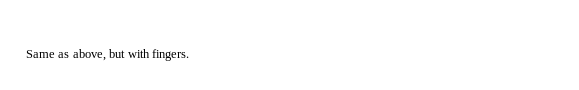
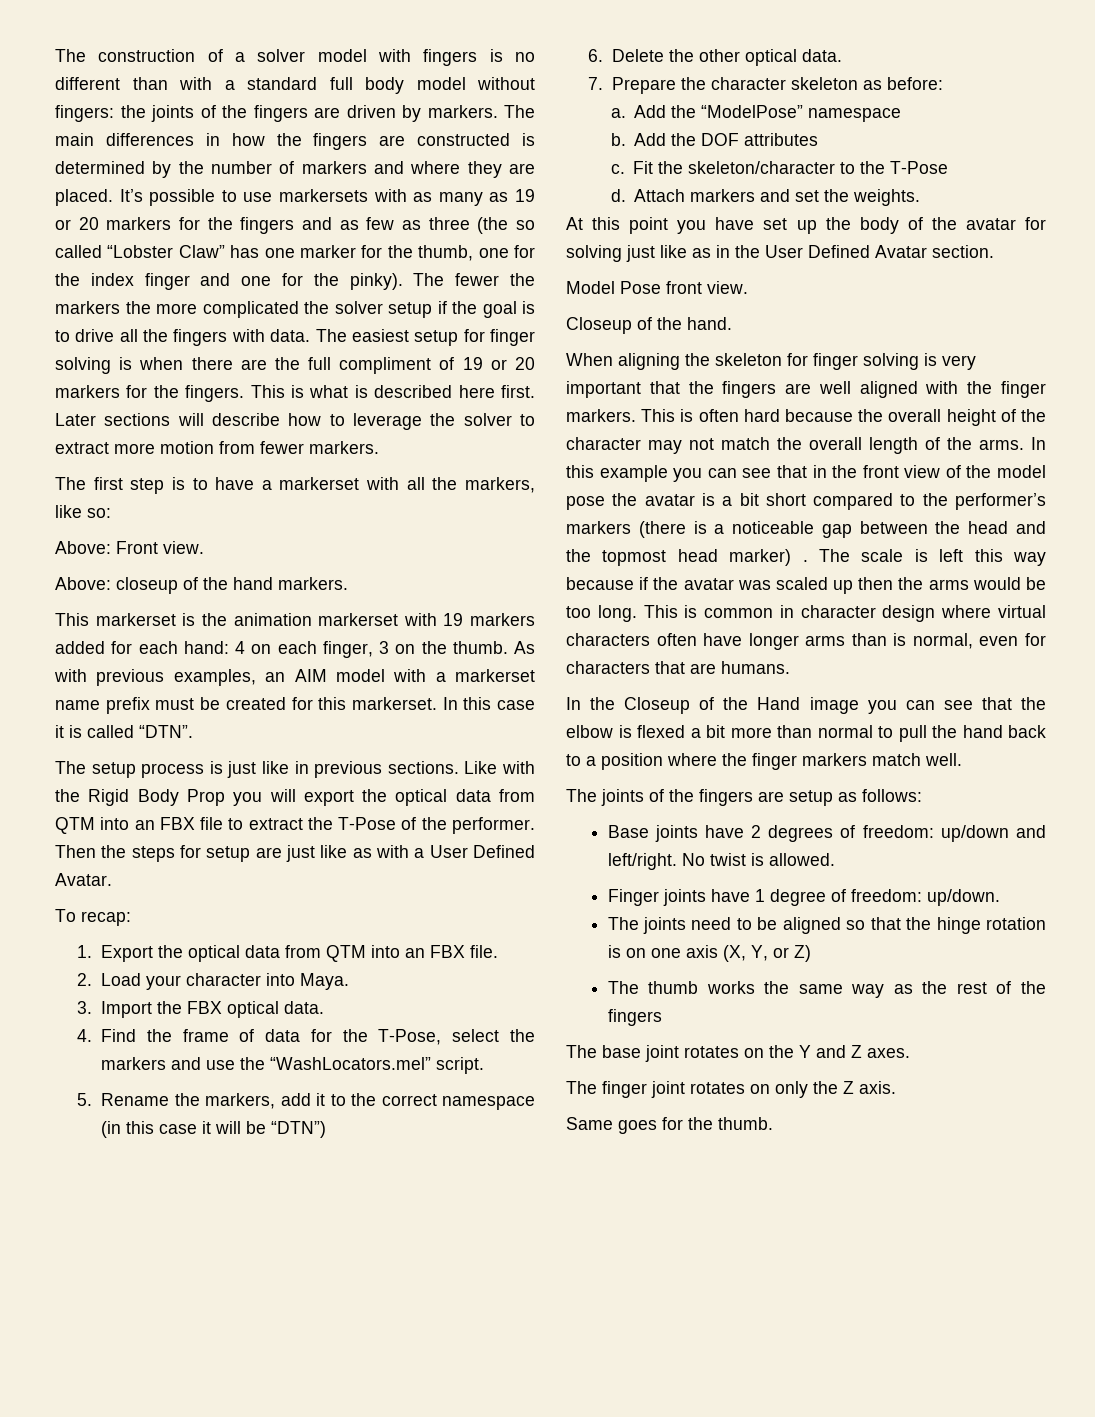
- Same as above, but with fingers.
+ The construction of a solver model with fingers is no different than with a standard full body model without fingers: the joints of the fingers are driven by markers. The main differences in how the fingers are constructed is determined by the number of markers and where they are placed. It’s possible to use markersets with as many as 19 or 20 markers for the fingers and as few as three (the so called “Lobster Claw” has one marker for the thumb, one for the index finger and one for the pinky). The fewer the markers the more complicated the solver setup if the goal is to drive all the fingers with data. The easiest setup for finger solving is when there are the full compliment of 19 or 20 markers for the fingers. This is what is described here first. Later sections will describe how to leverage the solver to extract more motion from fewer markers.
+ The first step is to have a markerset with all the markers, like so:
+ Above: Front view.
+ Above: closeup of the hand markers.
+ This markerset is the animation markerset with 19 markers added for each hand: 4 on each finger, 3 on the thumb. As with previous examples, an AIM model with a markerset name prefix must be created for this markerset. In this case it is called “DTN”.
+ The setup process is just like in previous sections. Like with the Rigid Body Prop you will export the optical data from QTM into an FBX file to extract the T-Pose of the performer. Then the steps for setup are just like as with a User Defined Avatar.
+ To recap:
+ 1. Export the optical data from QTM into an FBX file.
+ 2. Load your character into Maya.
+ 3. Import the FBX optical data.
+ 4. Find the frame of data for the T-Pose, select the markers and use the “WashLocators.mel” script.
+ 5. Rename the markers, add it to the correct namespace (in this case it will be “DTN”)
+ 6. Delete the other optical data.
+ 7. Prepare the character skeleton as before:
+ a. Add the “ModelPose” namespace
+ b. Add the DOF attributes
+ c. Fit the skeleton/character to the T-Pose
+ d. Attach markers and set the weights.
+ At this point you have set up the body of the avatar for solving just like as in the User Defined Avatar section.
+ Model Pose front view.
+ Closeup of the hand.
+ When aligning the skeleton for finger solving is very important that the fingers are well aligned with the finger markers. This is often hard because the overall height of the character may not match the overall length of the arms. In this example you can see that in the front view of the model pose the avatar is a bit short compared to the performer’s markers (there is a noticeable gap between the head and the topmost head marker) . The scale is left this way because if the avatar was scaled up then the arms would be too long. This is common in character design where virtual characters often have longer arms than is normal, even for characters that are humans.
+ In the Closeup of the Hand image you can see that the elbow is flexed a bit more than normal to pull the hand back to a position where the finger markers match well.
+ The joints of the fingers are setup as follows:
+ Base joints have 2 degrees of freedom: up/down and left/right. No twist is allowed.
+ Finger joints have 1 degree of freedom: up/down.
+ The joints need to be aligned so that the hinge rotation is on one axis (X, Y, or Z)
+ The thumb works the same way as the rest of the fingers
+ The base joint rotates on the Y and Z axes.
+ The finger joint rotates on only the Z axis.
+ Same goes for the thumb.

